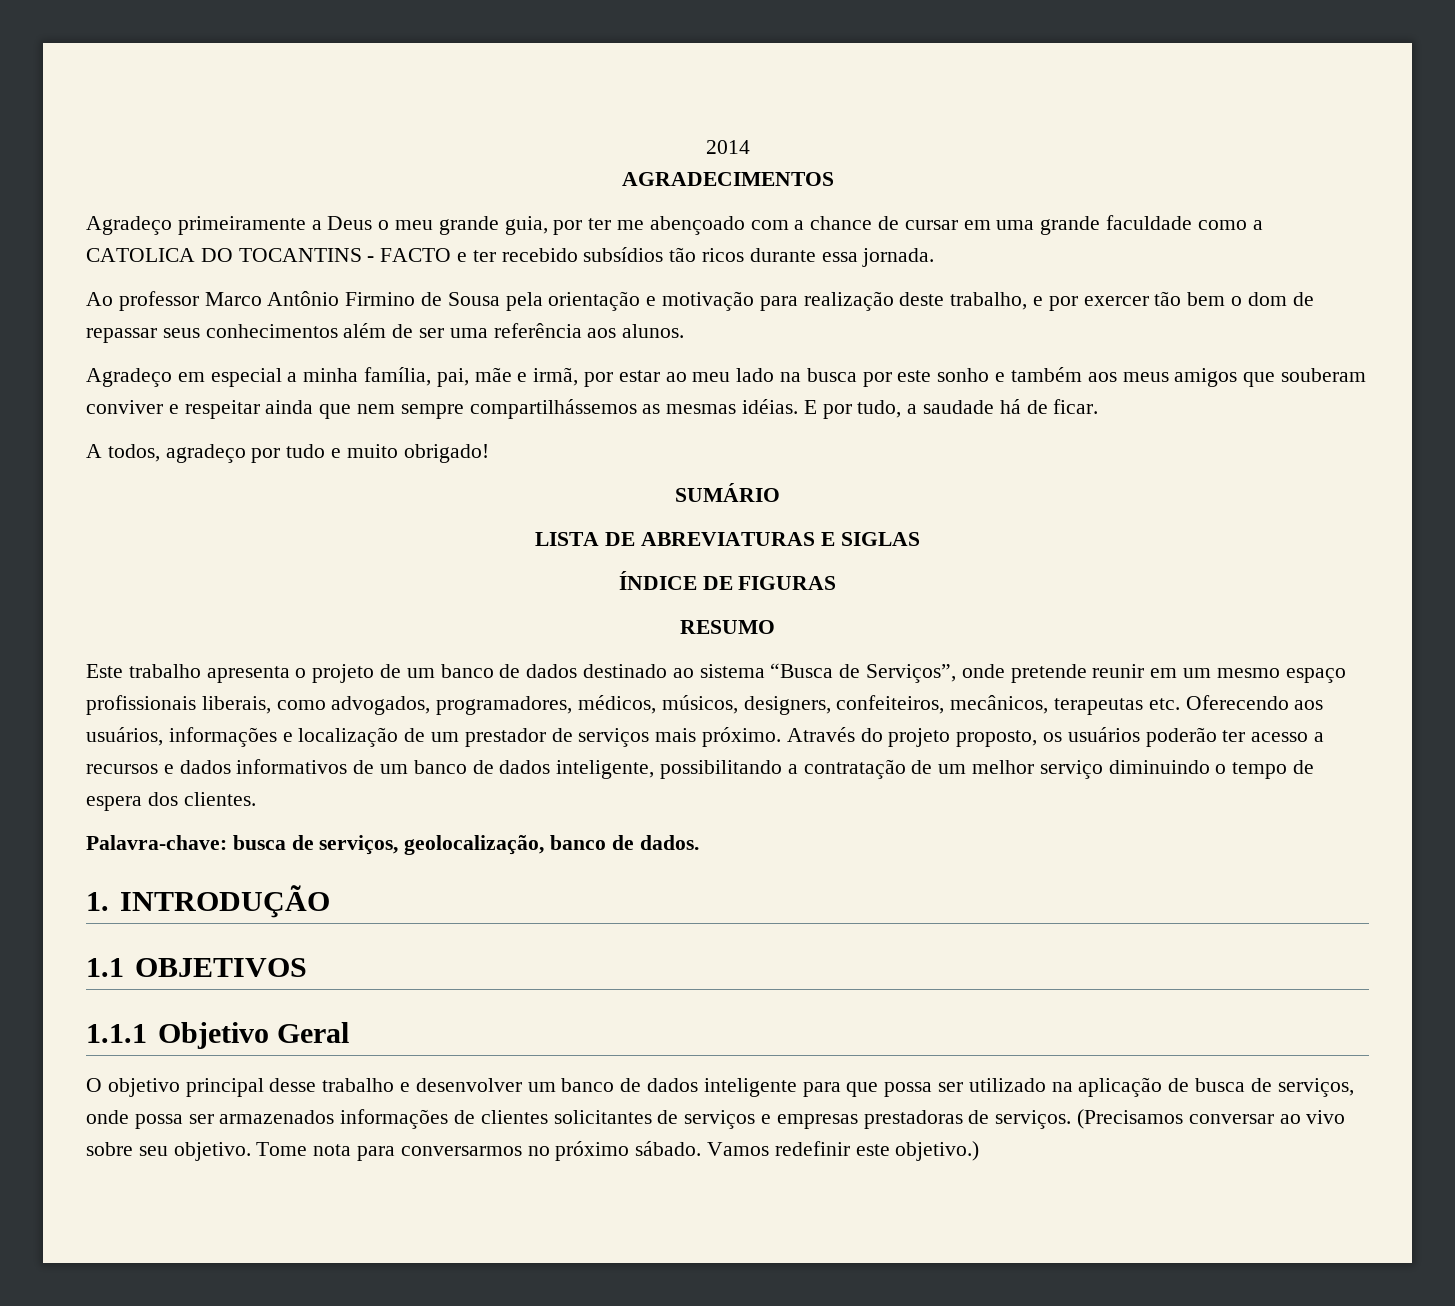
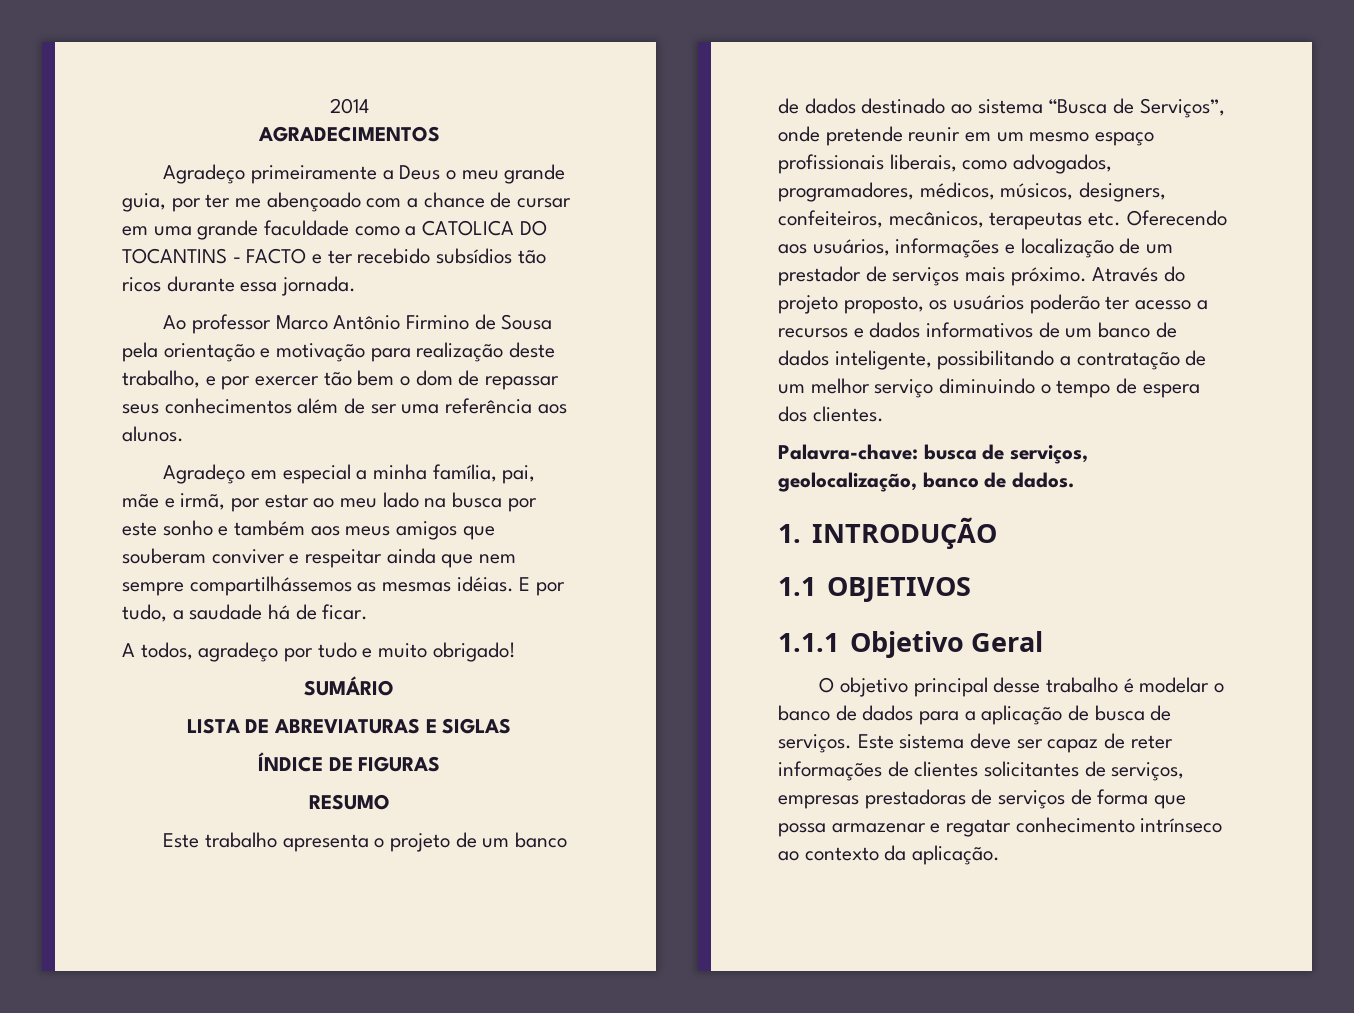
- O objetivo principal desse trabalho e desenvolver um banco de dados inteligente para que possa ser utilizado na aplicação de busca de serviços, onde possa ser armazenados informações de clientes solicitantes de serviços e empresas prestadoras de serviços. (Precisamos conversar ao vivo sobre seu objetivo. Tome nota para conversarmos no próximo sábado. Vamos redefinir este objetivo.)
+ O objetivo principal desse trabalho é modelar o banco de dados para a aplicação de busca de serviços. Este sistema deve ser capaz de reter informações de clientes solicitantes de serviços, empresas prestadoras de serviços de forma que possa armazenar e regatar conhecimento intrínseco ao contexto da aplicação.

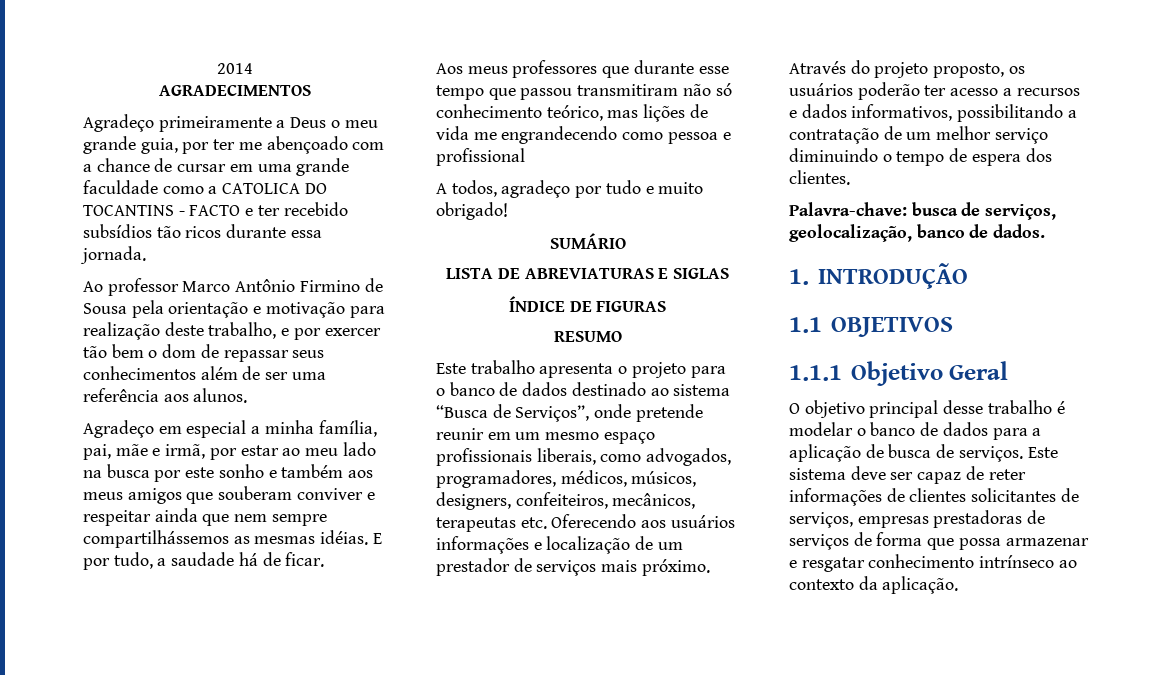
+ Aos meus professores que durante esse tempo que passou transmitiram não só conhecimento teórico, mas lições de vida me engrandecendo como pessoa e profissional
- Este trabalho apresenta o projeto de um banco de dados destinado ao sistema “Busca de Serviços”, onde pretende reunir em um mesmo espaço profissionais liberais, como advogados, programadores, médicos, músicos, designers, confeiteiros, mecânicos, terapeutas etc. Oferecendo aos usuários, informações e localização de um prestador de serviços mais próximo.
+ Este trabalho apresenta o projeto para o banco de dados destinado ao sistema “Busca de Serviços”, onde pretende reunir em um mesmo espaço profissionais liberais, como advogados, programadores, médicos, músicos, designers, confeiteiros, mecânicos, terapeutas etc. Oferecendo aos usuários informações e localização de um prestador de serviços mais próximo.
- Através do projeto proposto, os usuários poderão ter acesso a recursos e dados informativos de um banco de dados inteligente, possibilitando a contratação de um melhor serviço diminuindo o tempo de espera dos clientes.
+ Através do projeto proposto, os usuários poderão ter acesso a recursos e dados informativos, possibilitando a contratação de um melhor serviço diminuindo o tempo de espera dos clientes.
- Este sistema deve ser capaz de reter informações de clientes solicitantes de serviços, empresas prestadoras de serviços de forma que possa armazenar e regatar conhecimento intrínseco ao contexto da aplicação.
+ Este sistema deve ser capaz de reter informações de clientes solicitantes de serviços, empresas prestadoras de serviços de forma que possa armazenar e resgatar conhecimento intrínseco ao contexto da aplicação.

